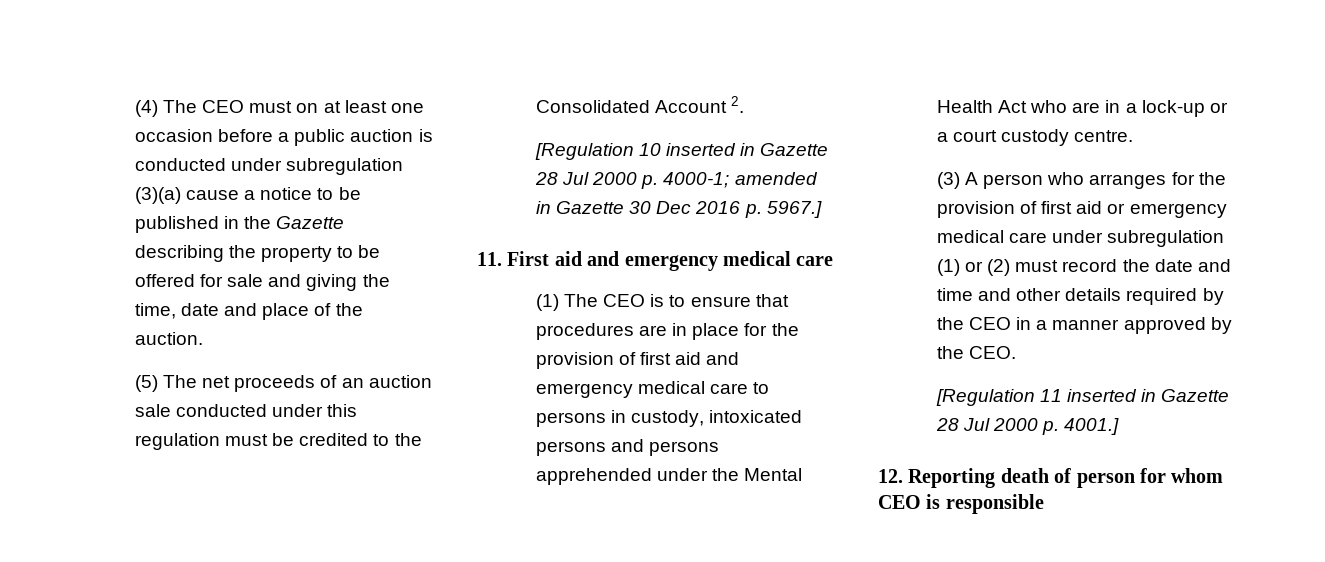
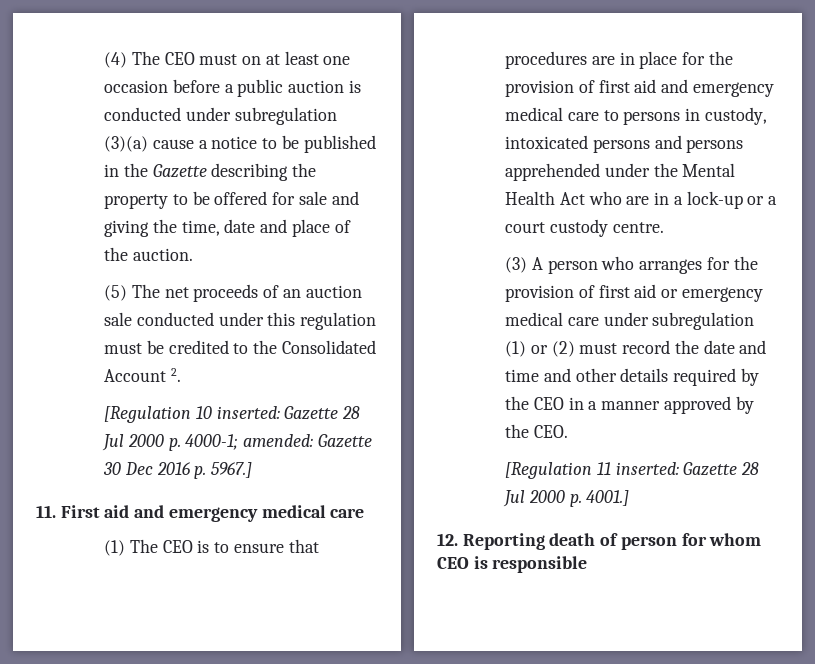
- [Regulation 10 inserted in Gazette 28 Jul 2000 p. 4000-1; amended in Gazette 30 Dec 2016 p. 5967.]
+ [Regulation 10 inserted: Gazette 28 Jul 2000 p. 4000-1; amended: Gazette 30 Dec 2016 p. 5967.]
- [Regulation 11 inserted in Gazette 28 Jul 2000 p. 4001.]
+ [Regulation 11 inserted: Gazette 28 Jul 2000 p. 4001.]

